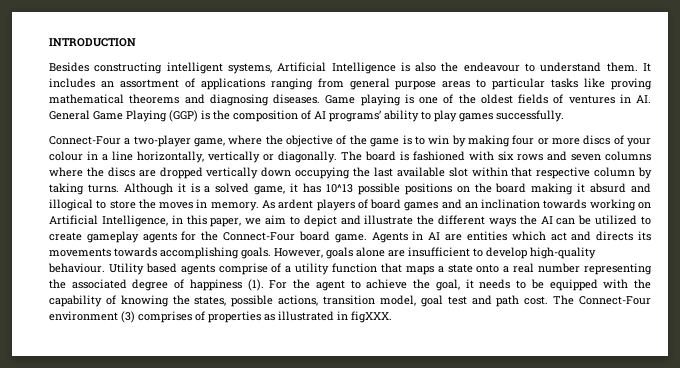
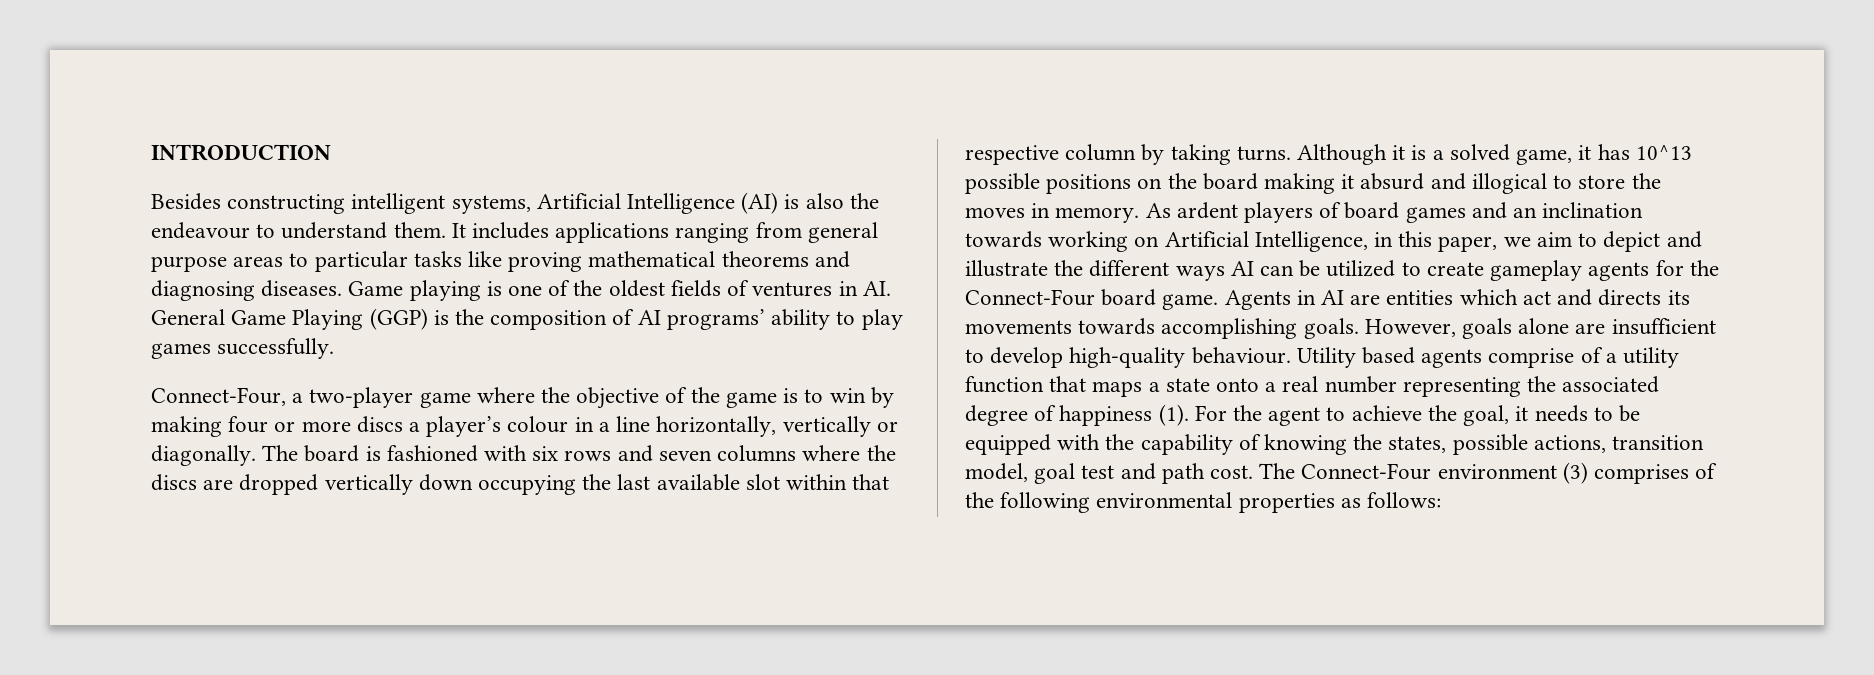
- Besides constructing intelligent systems, Artificial Intelligence is also the endeavour to understand them.
+ Besides constructing intelligent systems, Artificial Intelligence (AI) is also the endeavour to understand them.
- It includes an assortment of applications ranging from general purpose areas to particular tasks like proving mathematical theorems and diagnosing diseases.
+ It includes applications ranging from general purpose areas to particular tasks like proving mathematical theorems and diagnosing diseases.
- Connect-Four a two-player game, where the objective of the game is to win by making four or more discs of your colour in a line horizontally, vertically or diagonally.
+ Connect-Four, a two-player game where the objective of the game is to win by making four or more discs a player’s colour in a line horizontally, vertically or diagonally.
- As ardent players of board games and an inclination towards working on Artificial Intelligence, in this paper, we aim to depict and illustrate the different ways the AI can be utilized to create gameplay agents for the Connect-Four board game.
+ As ardent players of board games and an inclination towards working on Artificial Intelligence, in this paper, we aim to depict and illustrate the different ways AI can be utilized to create gameplay agents for the Connect-Four board game.
- The Connect-Four environment (3) comprises of properties as illustrated in figXXX.
+ The Connect-Four environment (3) comprises of the following environmental properties as follows:

